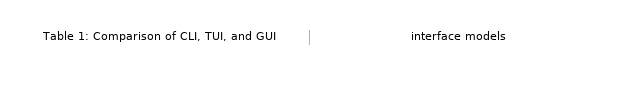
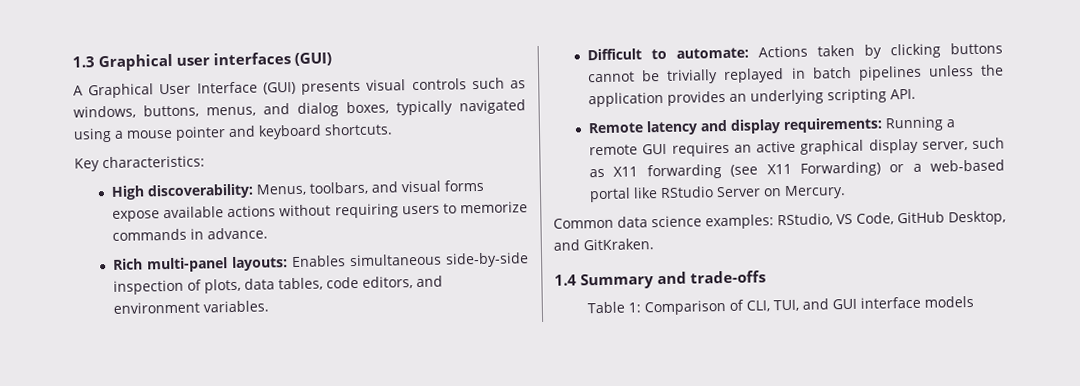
+ 1.3 Graphical user interfaces (GUI)
+ A Graphical User Interface (GUI) presents visual controls such as windows, buttons, menus, and dialog boxes, typically navigated using a mouse pointer and keyboard shortcuts.
+ Key characteristics:
+ High discoverability: Menus, toolbars, and visual forms expose available actions without requiring users to memorize commands in advance.
+ Rich multi-panel layouts: Enables simultaneous side-by-side inspection of plots, data tables, code editors, and environment variables.
+ Difficult to automate: Actions taken by clicking buttons cannot be trivially replayed in batch pipelines unless the application provides an underlying scripting API.
+ Remote latency and display requirements: Running a remote GUI requires an active graphical display server, such as X11 forwarding (see X11 Forwarding) or a web-based portal like RStudio Server on Mercury.
+ Common data science examples: RStudio, VS Code, GitHub Desktop, and GitKraken.
+ 1.4 Summary and trade-offs

